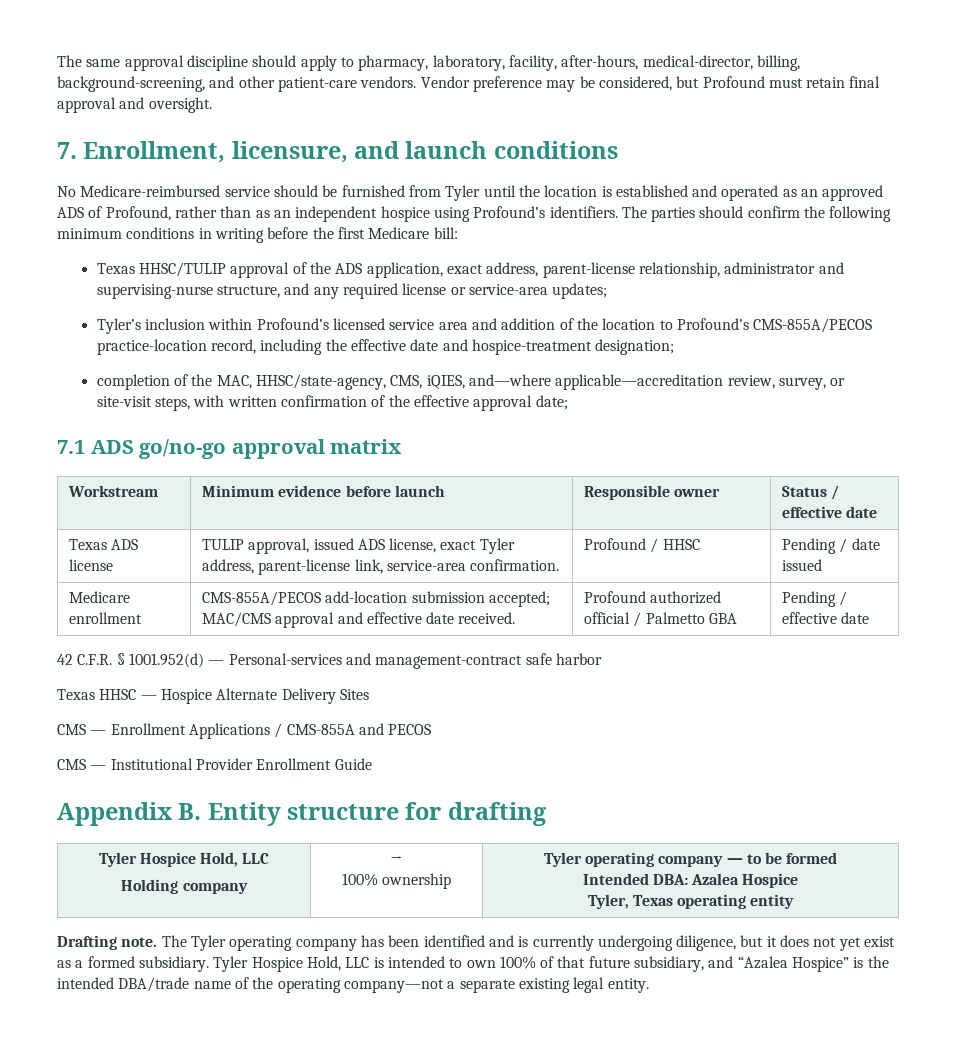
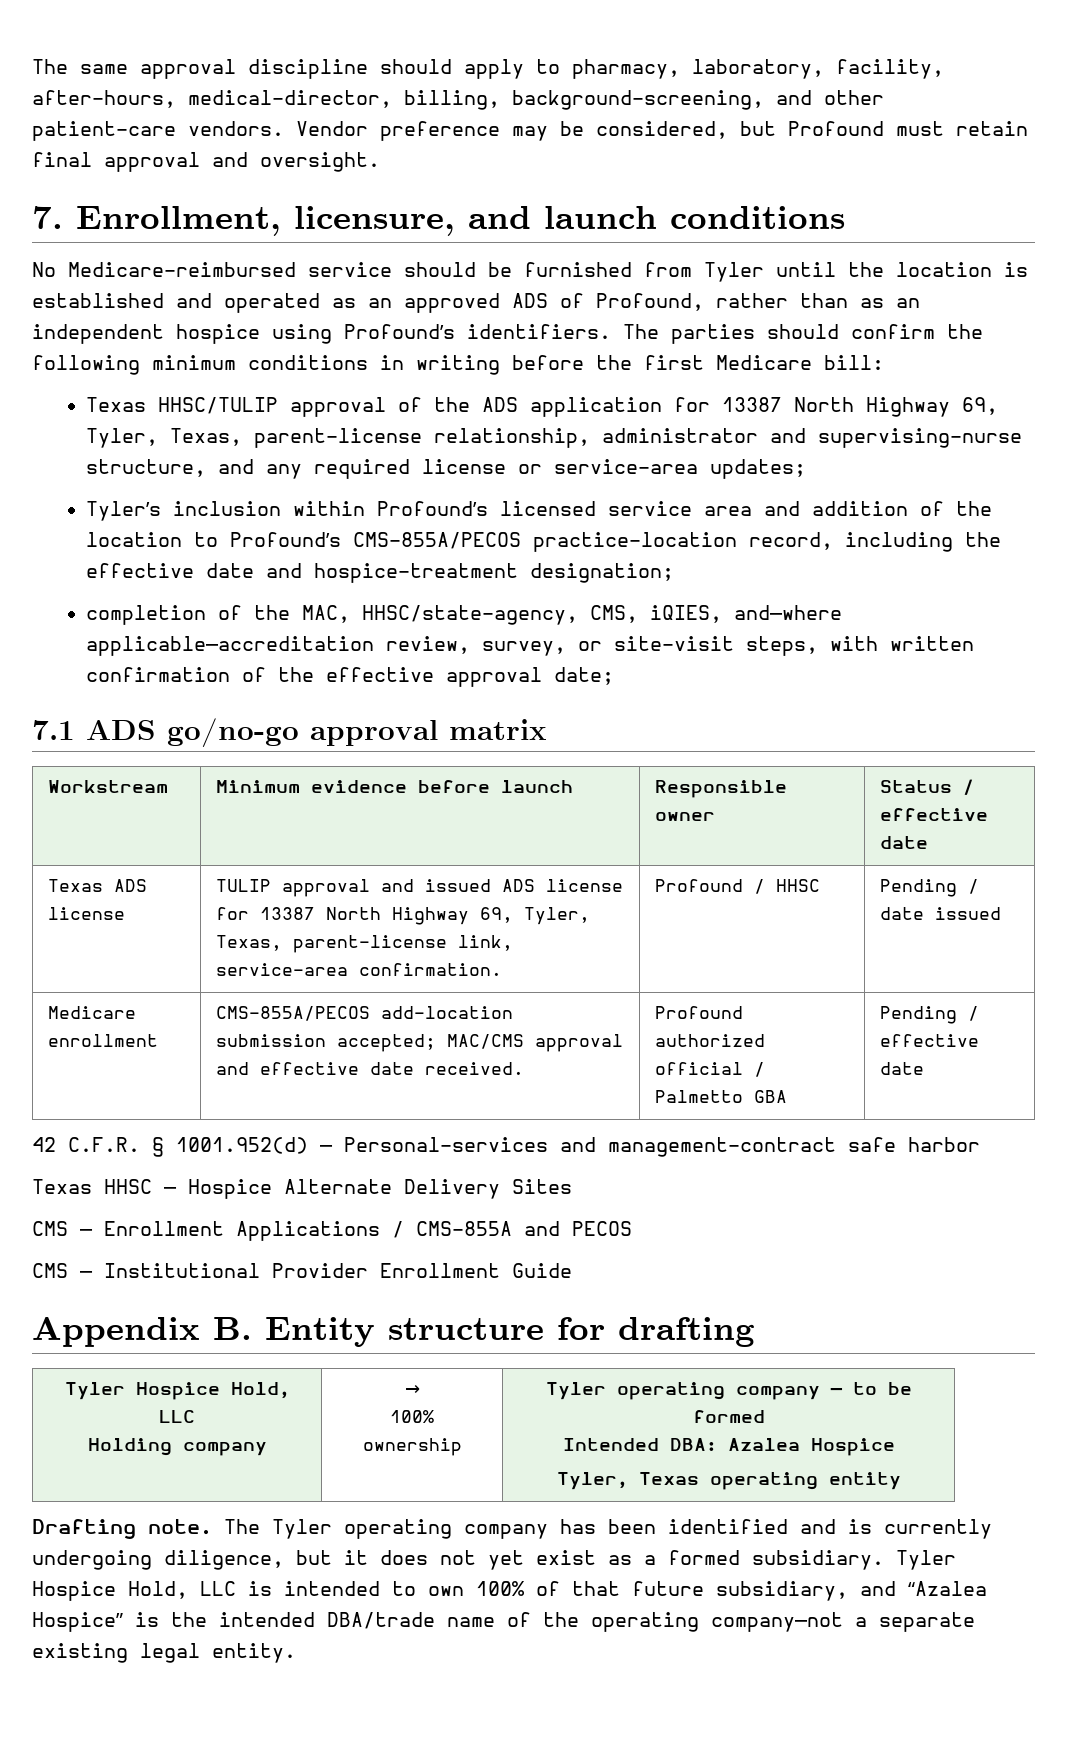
- Texas HHSC/TULIP approval of the ADS application, exact address, parent-license relationship, administrator and supervising-nurse structure, and any required license or service-area updates;
+ Texas HHSC/TULIP approval of the ADS application for 13387 North Highway 69, Tyler, Texas, parent-license relationship, administrator and supervising-nurse structure, and any required license or service-area updates;
- Texas ADS license | TULIP approval, issued ADS license, exact Tyler address, parent-license link, service-area confirmation. | Profound / HHSC | Pending / date issued
+ Texas ADS license | TULIP approval and issued ADS license for 13387 North Highway 69, Tyler, Texas, parent-license link, service-area confirmation. | Profound / HHSC | Pending / date issued

